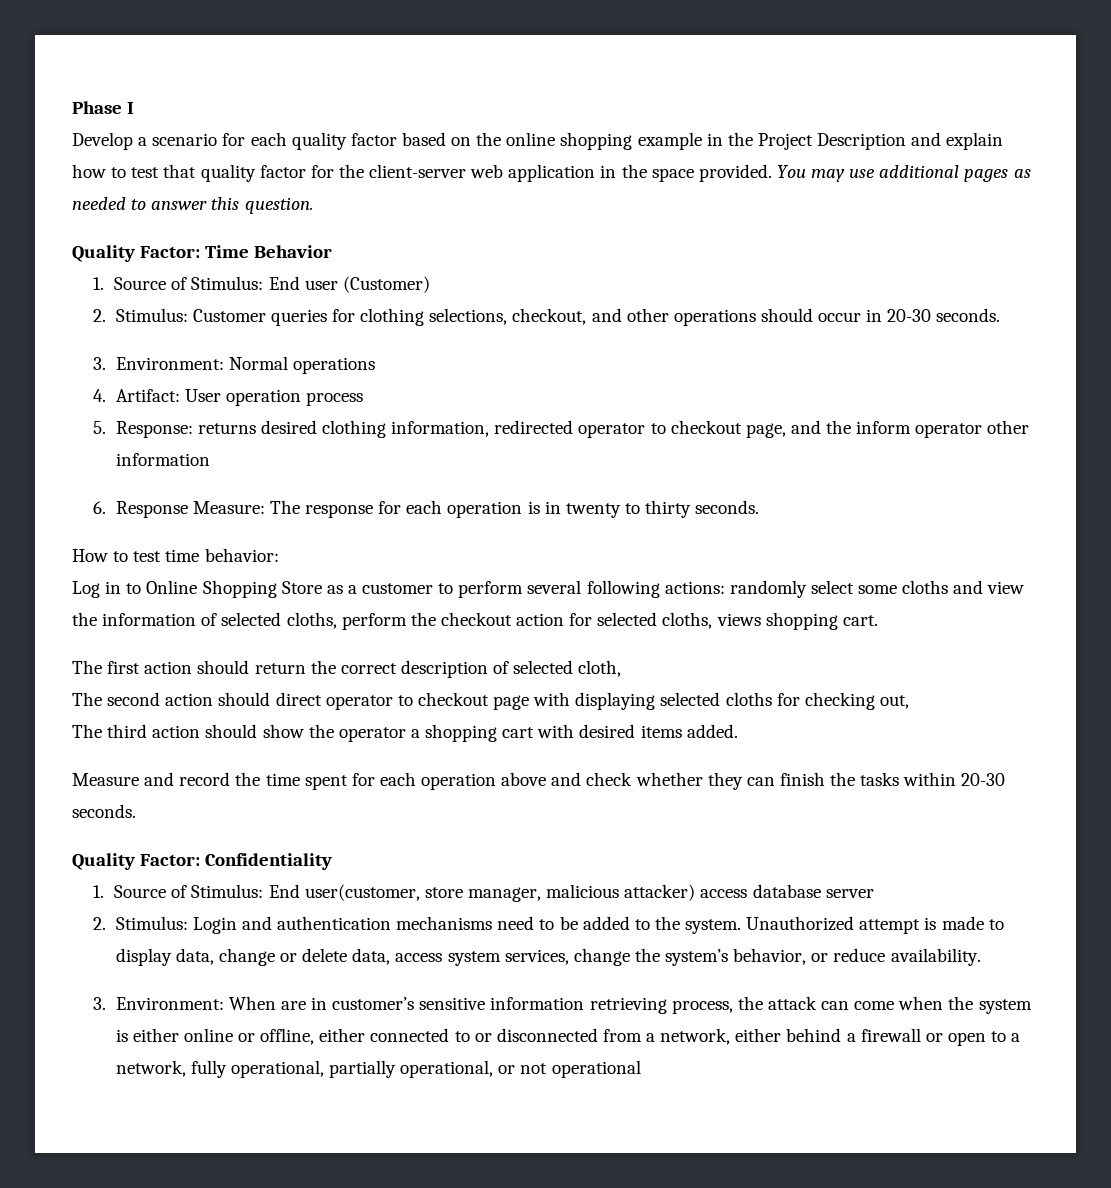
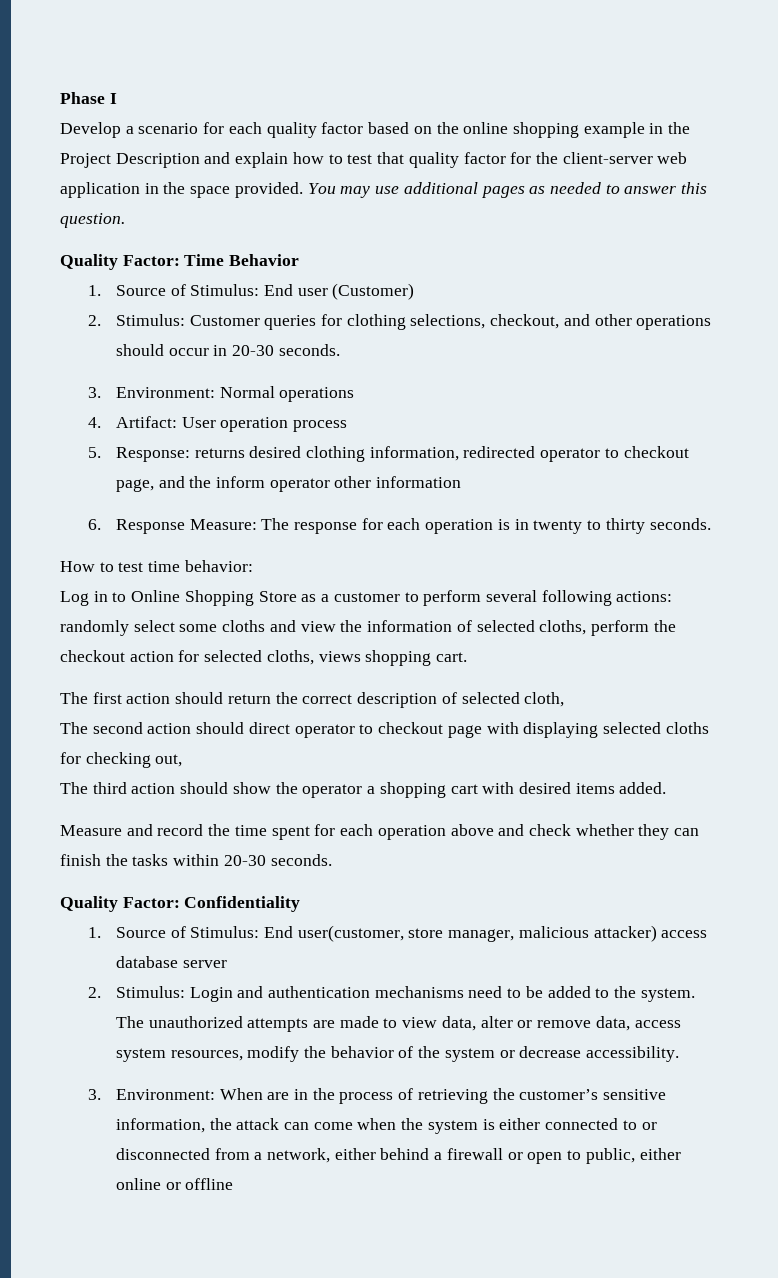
- Unauthorized attempt is made to display data, change or delete data, access system services, change the system’s behavior, or reduce availability.
+ The unauthorized attempts are made to view data, alter or remove data, access system resources, modify the behavior of the system or decrease accessibility.
- 3. Environment: When are in customer’s sensitive information retrieving process, the attack can come when the system is either online or offline, either connected to or disconnected from a network, either behind a firewall or open to a network, fully operational, partially operational, or not operational
+ 3. Environment: When are in the process of retrieving the customer’s sensitive information, the attack can come when the system is either connected to or disconnected from a network, either behind a firewall or open to public, either online or offline

